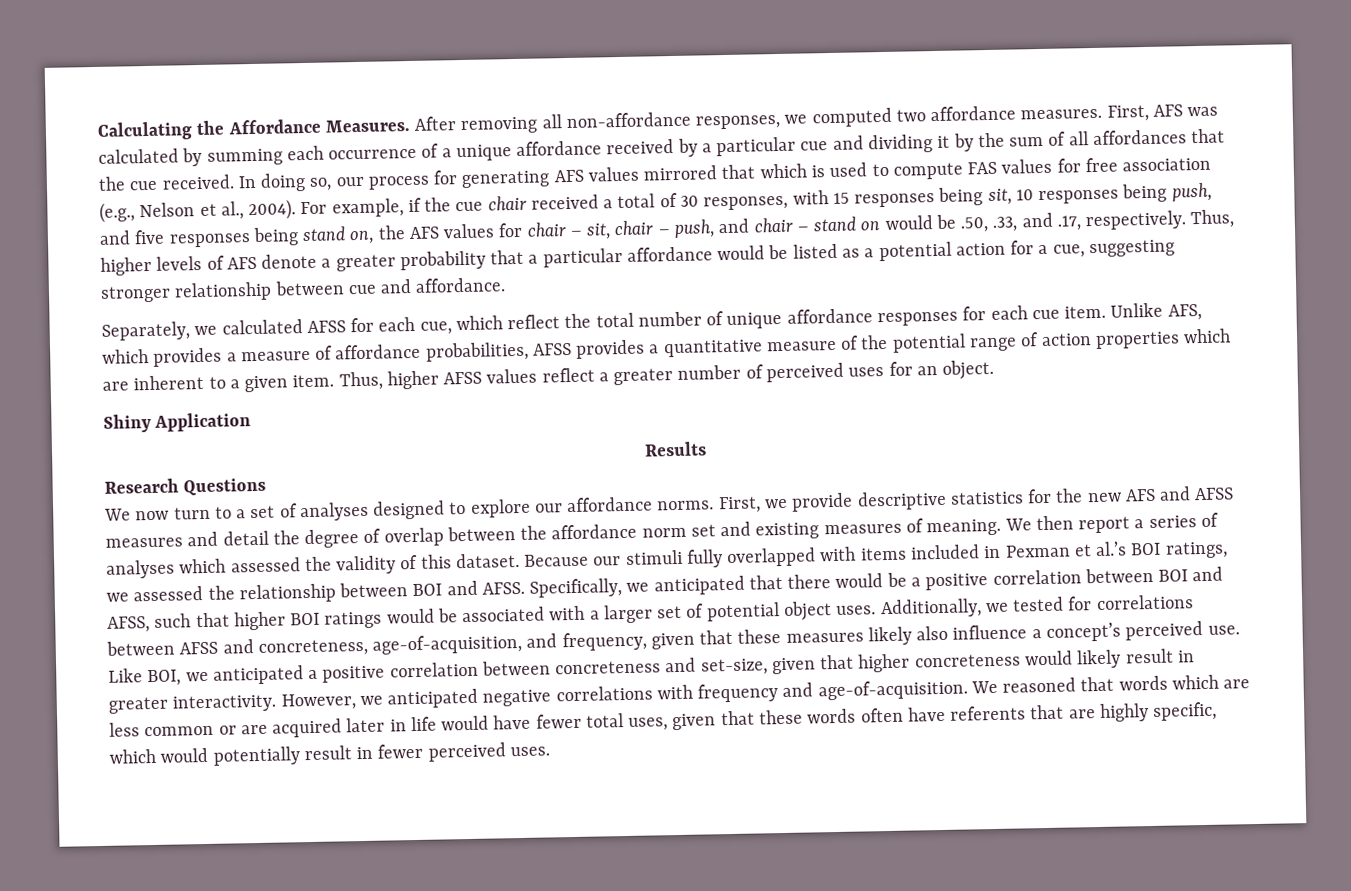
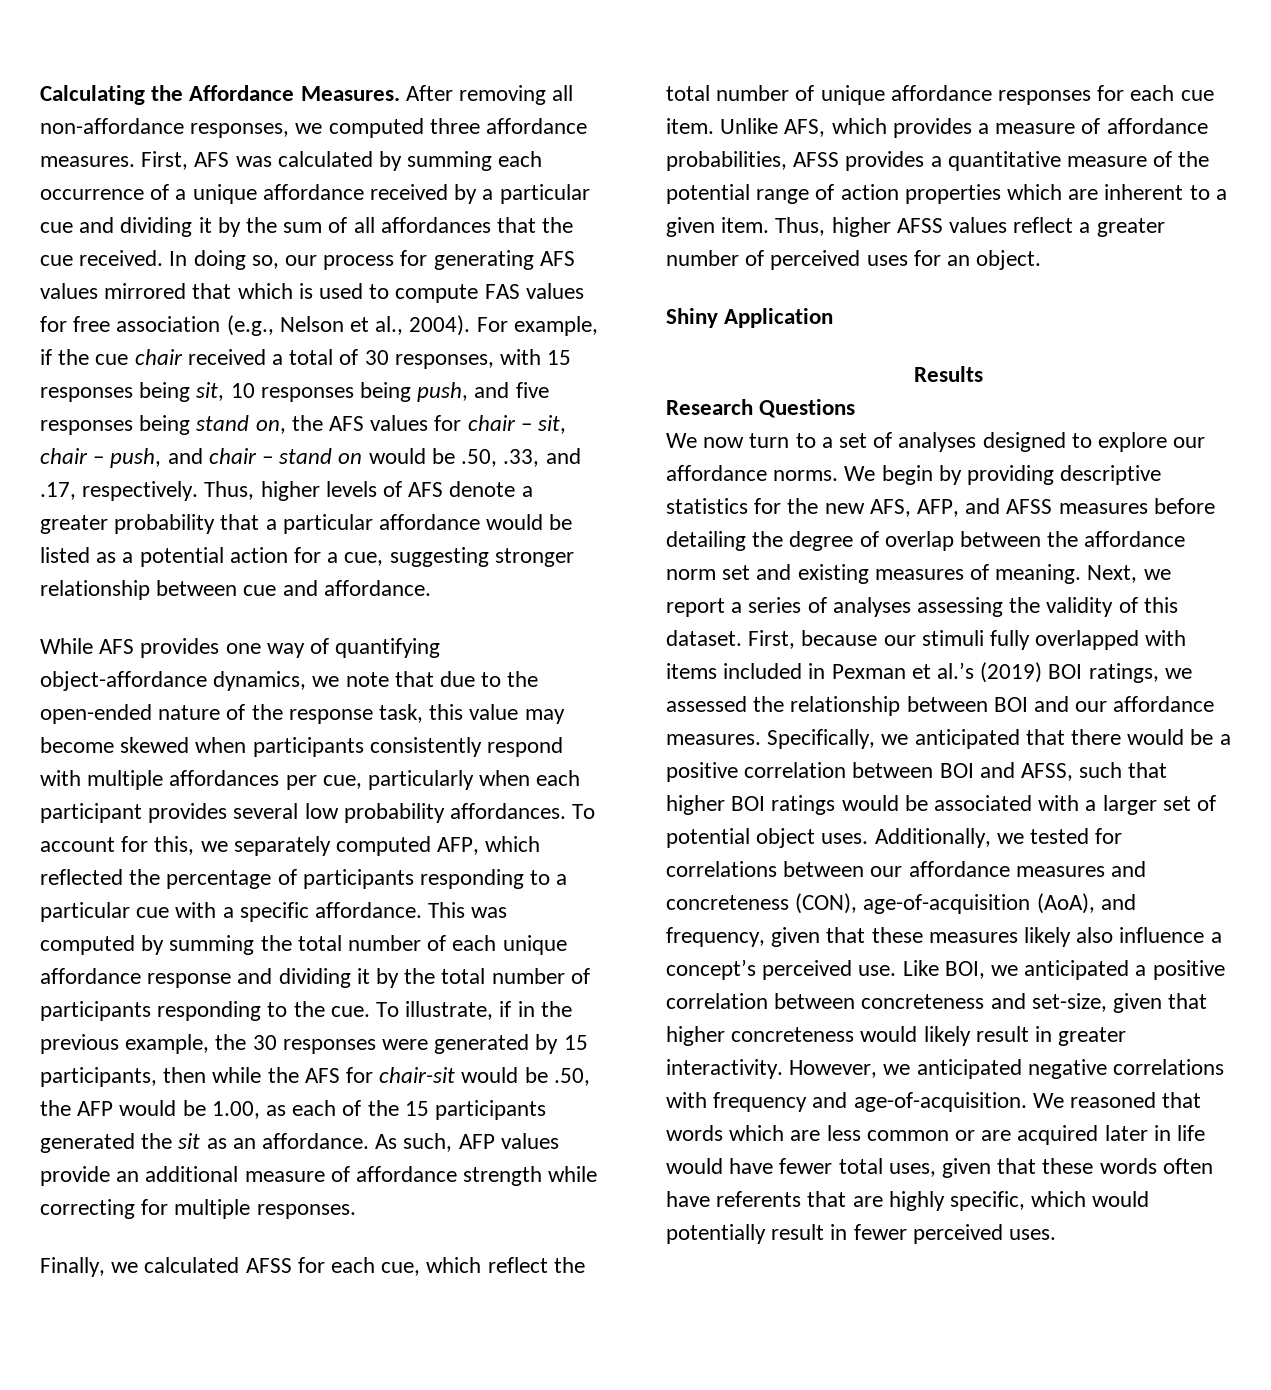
- After removing all non-affordance responses, we computed two affordance measures.
+ After removing all non-affordance responses, we computed three affordance measures.
- Separately, we calculated AFSS for each cue, which reflect the total number of unique affordance responses for each cue item.
+ While AFS provides one way of quantifying object-affordance dynamics, we note that due to the open-ended nature of the response task, this value may become skewed when participants consistently respond with multiple affordances per cue, particularly when each participant provides several low probability affordances. To account for this, we separately computed AFP, which reflected the percentage of participants responding to a particular cue with a specific affordance. This was computed by summing the total number of each unique affordance response and dividing it by the total number of participants responding to the cue. To illustrate, if in the previous example, the 30 responses were generated by 15 participants, then while the AFS for chair-sit would be .50, the AFP would be 1.00, as each of the 15 participants generated the sit as an affordance. As such, AFP values provide an additional measure of affordance strength while correcting for multiple responses.
+ Finally, we calculated AFSS for each cue, which reflect the total number of unique affordance responses for each cue item.
- First, we provide descriptive statistics for the new AFS and AFSS measures and detail the degree of overlap between the affordance norm set and existing measures of meaning.
+ We begin by providing descriptive statistics for the new AFS, AFP, and AFSS measures before detailing the degree of overlap between the affordance norm set and existing measures of meaning.
- We then report a series of analyses which assessed the validity of this dataset.
+ Next, we report a series of analyses assessing the validity of this dataset.
- Because our stimuli fully overlapped with items included in Pexman et al.’s BOI ratings, we assessed the relationship between BOI and AFSS.
+ First, because our stimuli fully overlapped with items included in Pexman et al.’s (2019) BOI ratings, we assessed the relationship between BOI and our affordance measures.
- Additionally, we tested for correlations between AFSS and concreteness, age-of-acquisition, and frequency, given that these measures likely also influence a concept’s perceived use.
+ Additionally, we tested for correlations between our affordance measures and concreteness (CON), age-of-acquisition (AoA), and frequency, given that these measures likely also influence a concept’s perceived use.

